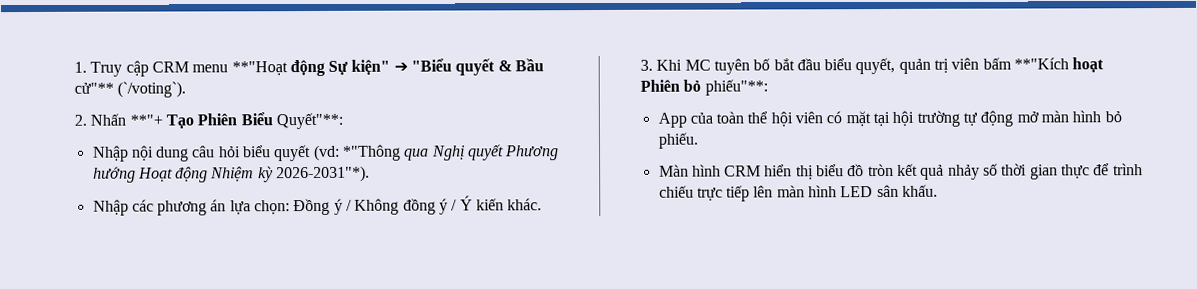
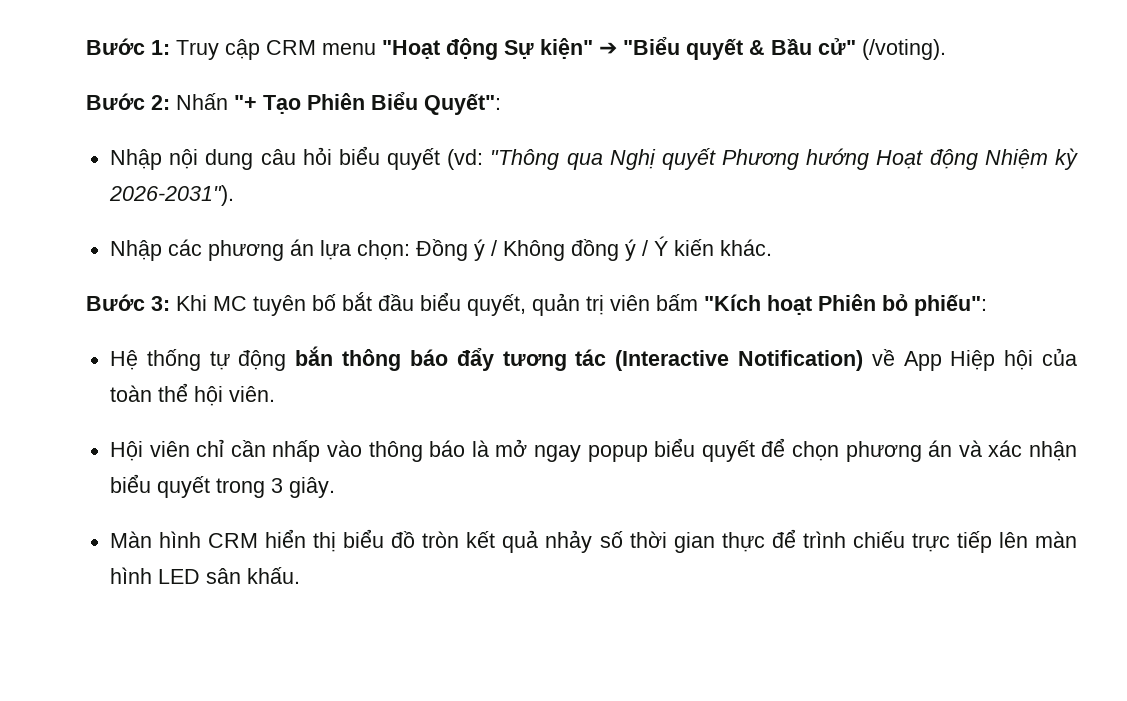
- 1. Truy cập CRM menu **"Hoạt động Sự kiện" ➔ "Biểu quyết & Bầu cử"** (`/voting`).
- 2. Nhấn **"+ Tạo Phiên Biểu Quyết"**:
+ Bước 1: Truy cập CRM menu "Hoạt động Sự kiện" ➔ "Biểu quyết & Bầu cử" (/voting).
+ Bước 2: Nhấn "+ Tạo Phiên Biểu Quyết":
- Nhập nội dung câu hỏi biểu quyết (vd: *"Thông qua Nghị quyết Phương hướng Hoạt động Nhiệm kỳ 2026-2031"*).
+ Nhập nội dung câu hỏi biểu quyết (vd: "Thông qua Nghị quyết Phương hướng Hoạt động Nhiệm kỳ 2026-2031").
- 3. Khi MC tuyên bố bắt đầu biểu quyết, quản trị viên bấm **"Kích hoạt Phiên bỏ phiếu"**:
- App của toàn thể hội viên có mặt tại hội trường tự động mở màn hình bỏ phiếu.
+ Bước 3: Khi MC tuyên bố bắt đầu biểu quyết, quản trị viên bấm "Kích hoạt Phiên bỏ phiếu":
+ Hệ thống tự động bắn thông báo đẩy tương tác (Interactive Notification) về App Hiệp hội của toàn thể hội viên.
+ Hội viên chỉ cần nhấp vào thông báo là mở ngay popup biểu quyết để chọn phương án và xác nhận biểu quyết trong 3 giây.

